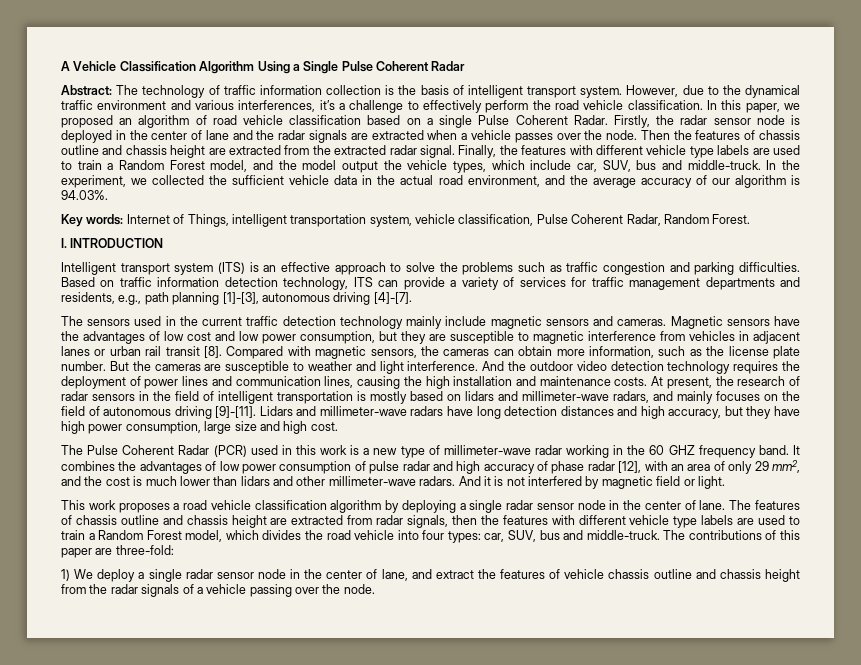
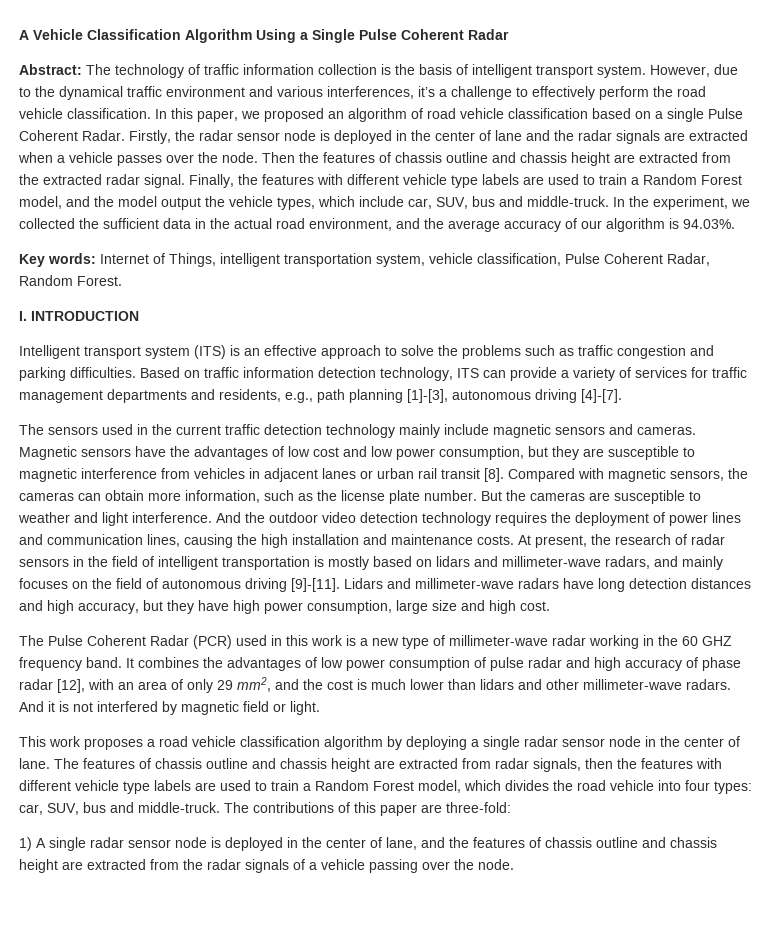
- In the experiment, we collected the sufficient vehicle data in the actual road environment, and the average accuracy of our algorithm is 94.03%.
+ In the experiment, we collected the sufficient data in the actual road environment, and the average accuracy of our algorithm is 94.03%.
- 1) We deploy a single radar sensor node in the center of lane, and extract the features of vehicle chassis outline and chassis height from the radar signals of a vehicle passing over the node.
+ 1) A single radar sensor node is deployed in the center of lane, and the features of chassis outline and chassis height are extracted from the radar signals of a vehicle passing over the node.

